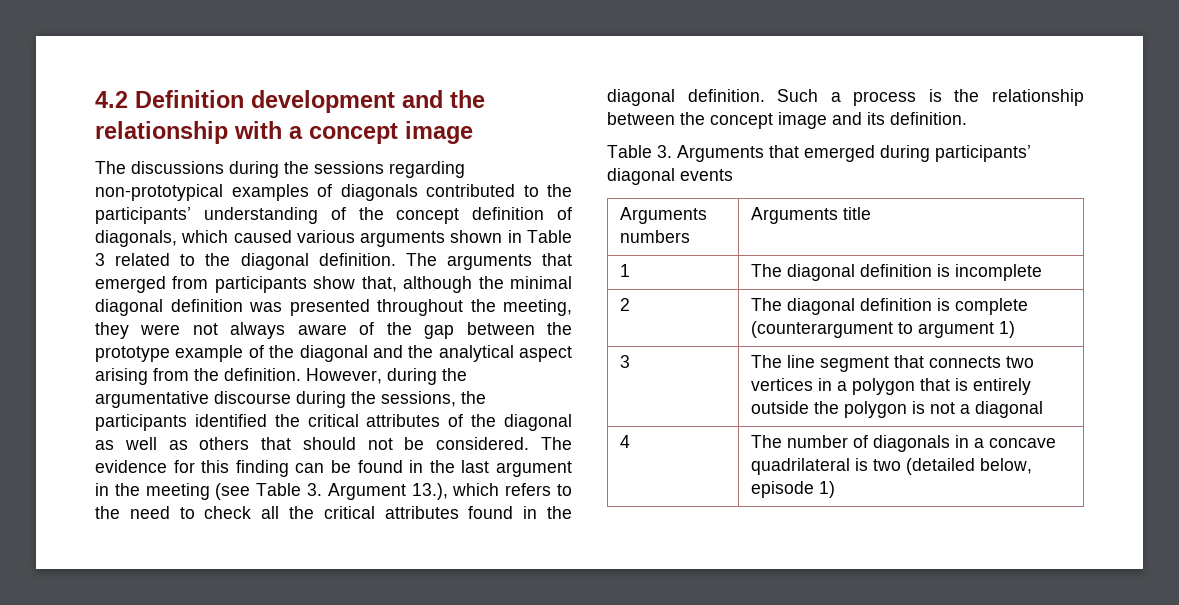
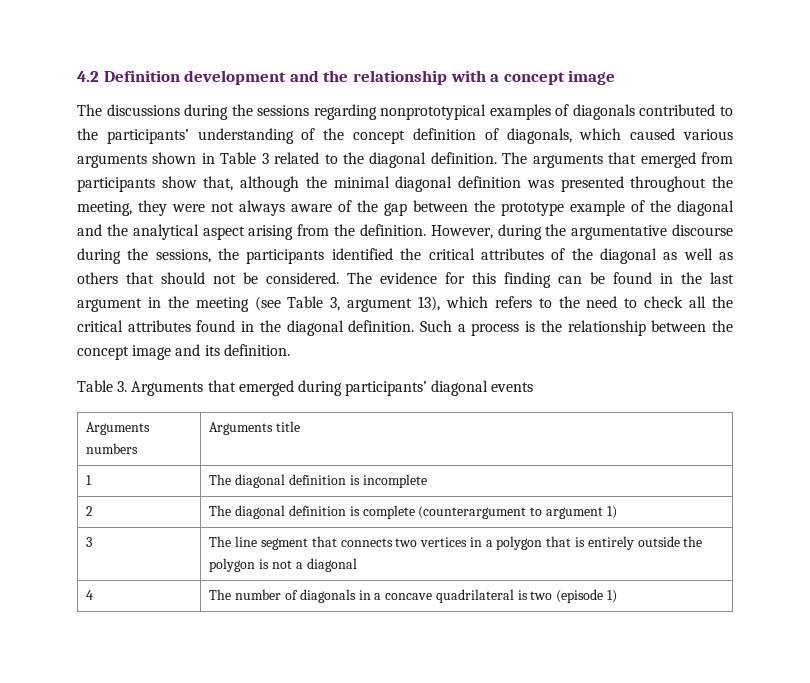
- The discussions during the sessions regarding non-prototypical examples of diagonals contributed to the participants’ understanding of the concept definition of diagonals, which caused various arguments shown in Table 3 related to the diagonal definition.
+ The discussions during the sessions regarding nonprototypical examples of diagonals contributed to the participants’ understanding of the concept definition of diagonals, which caused various arguments shown in Table 3 related to the diagonal definition.
- The evidence for this finding can be found in the last argument in the meeting (see Table 3. Argument 13.), which refers to the need to check all the critical attributes found in the diagonal definition.
+ The evidence for this finding can be found in the last argument in the meeting (see Table 3, argument 13), which refers to the need to check all the critical attributes found in the diagonal definition.
- 4 | The number of diagonals in a concave quadrilateral is two (detailed below, episode 1)
+ 4 | The number of diagonals in a concave quadrilateral is two (episode 1)

